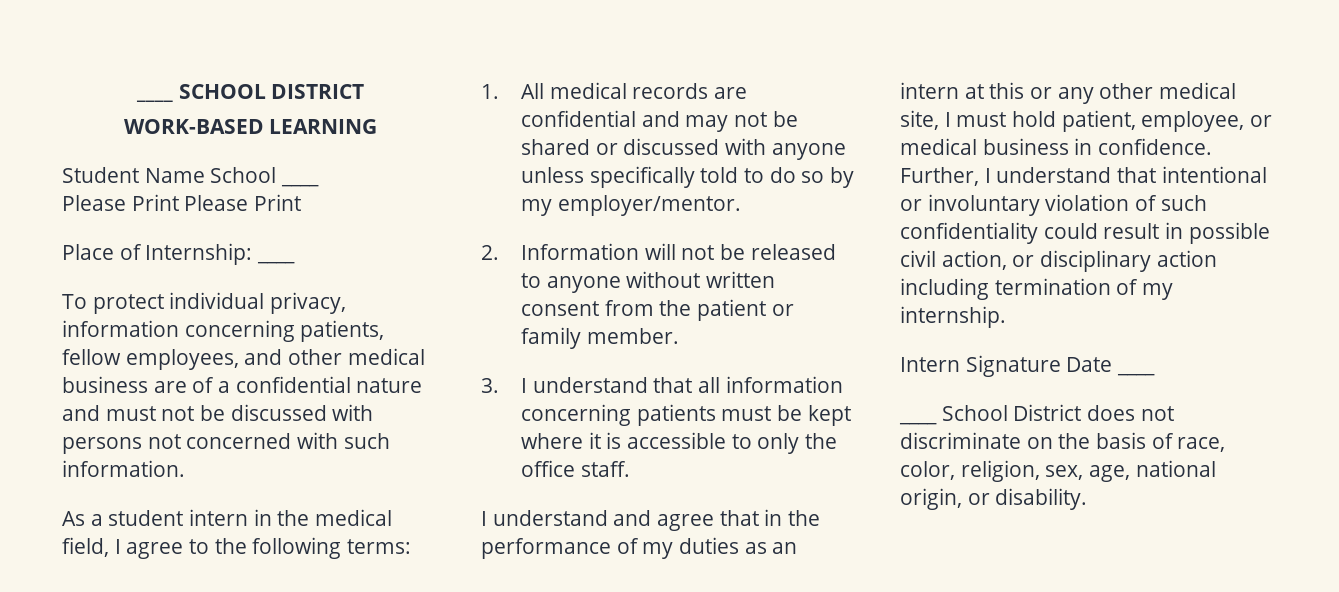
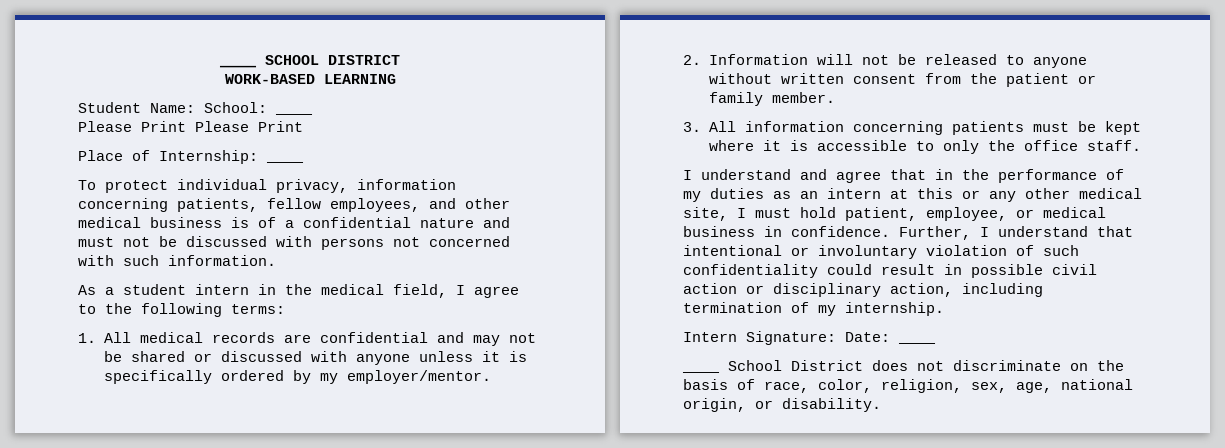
- Student Name School ____
+ Student Name: School: ____
- To protect individual privacy, information concerning patients, fellow employees, and other medical business are of a confidential nature and must not be discussed with persons not concerned with such information.
+ To protect individual privacy, information concerning patients, fellow employees, and other medical business is of a confidential nature and must not be discussed with persons not concerned with such information.
- 1. All medical records are confidential and may not be shared or discussed with anyone unless specifically told to do so by my employer/mentor.
+ 1. All medical records are confidential and may not be shared or discussed with anyone unless it is specifically ordered by my employer/mentor.
- 3. I understand that all information concerning patients must be kept where it is accessible to only the office staff.
+ 3. All information concerning patients must be kept where it is accessible to only the office staff.
- Further, I understand that intentional or involuntary violation of such confidentiality could result in possible civil action, or disciplinary action including termination of my internship.
+ Further, I understand that intentional or involuntary violation of such confidentiality could result in possible civil action or disciplinary action, including termination of my internship.
- Intern Signature Date ____
+ Intern Signature: Date: ____

